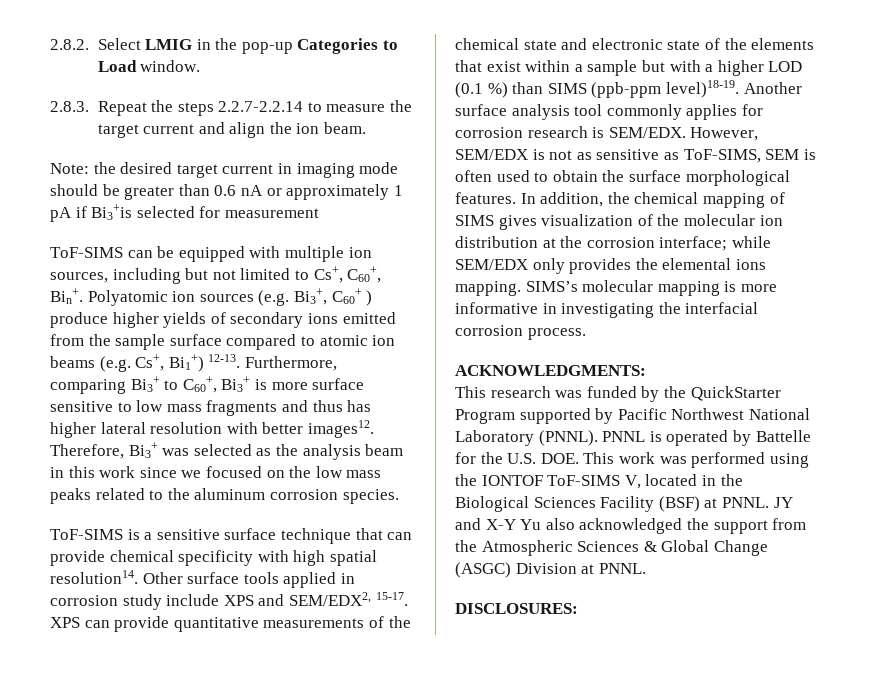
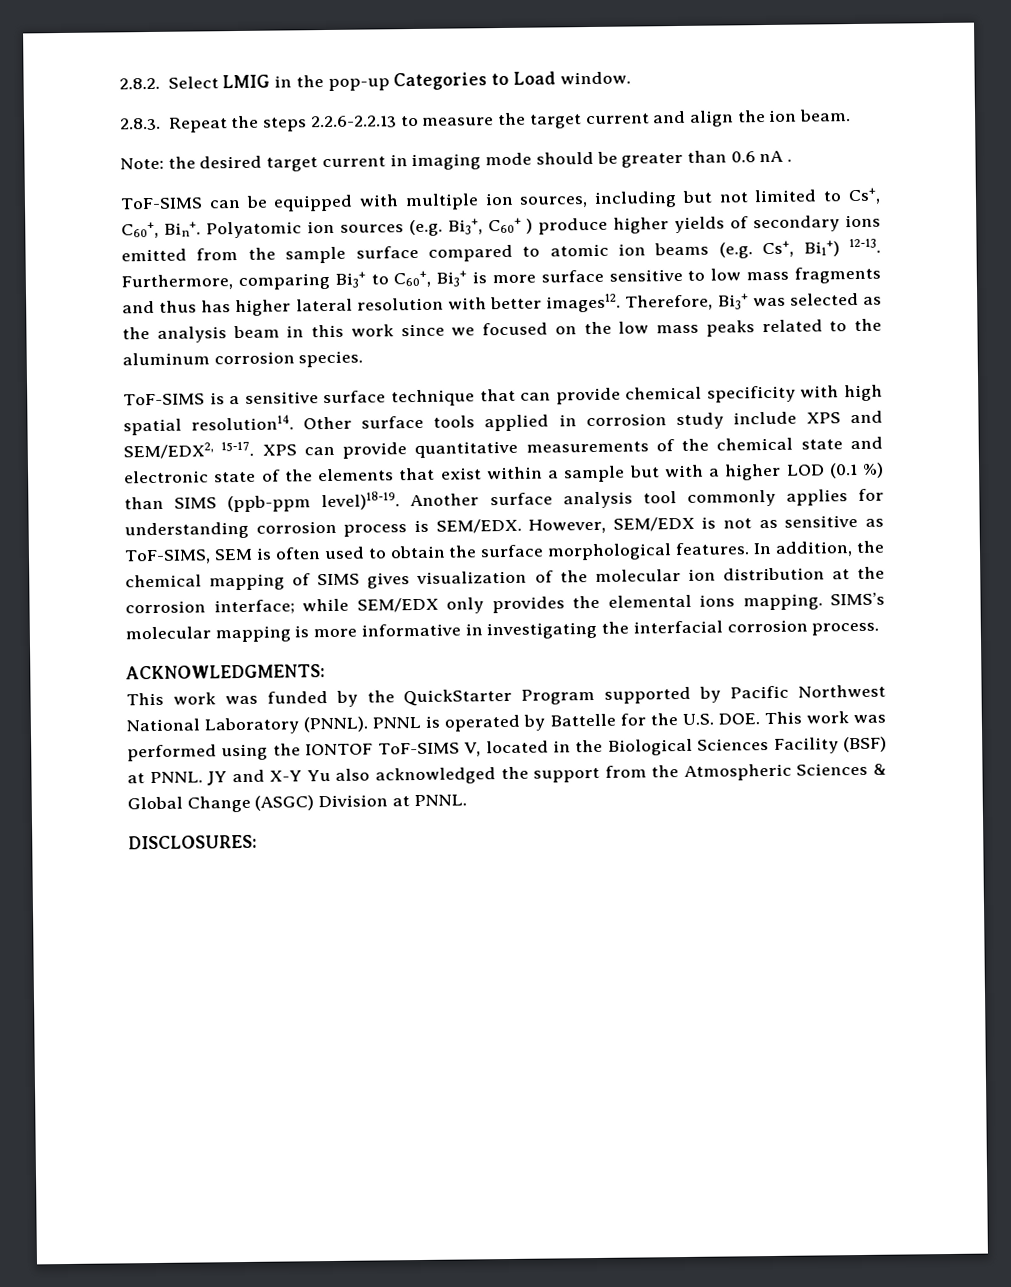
- 2.8.3. Repeat the steps 2.2.7-2.2.14 to measure the target current and align the ion beam.
+ 2.8.3. Repeat the steps 2.2.6-2.2.13 to measure the target current and align the ion beam.
- Note: the desired target current in imaging mode should be greater than 0.6 nA or approximately 1 pA if Bi3+is selected for measurement
+ Note: the desired target current in imaging mode should be greater than 0.6 nA .
- Another surface analysis tool commonly applies for corrosion research is SEM/EDX.
+ Another surface analysis tool commonly applies for understanding corrosion process is SEM/EDX.
- This research was funded by the QuickStarter Program supported by Pacific Northwest National Laboratory (PNNL).
+ This work was funded by the QuickStarter Program supported by Pacific Northwest National Laboratory (PNNL).

